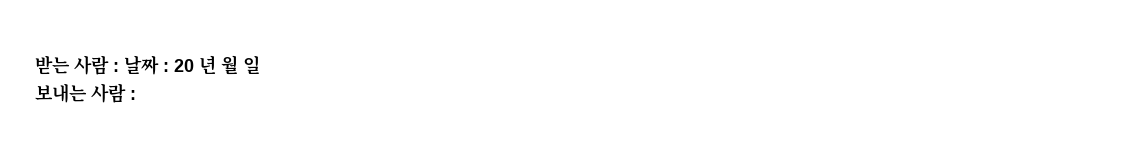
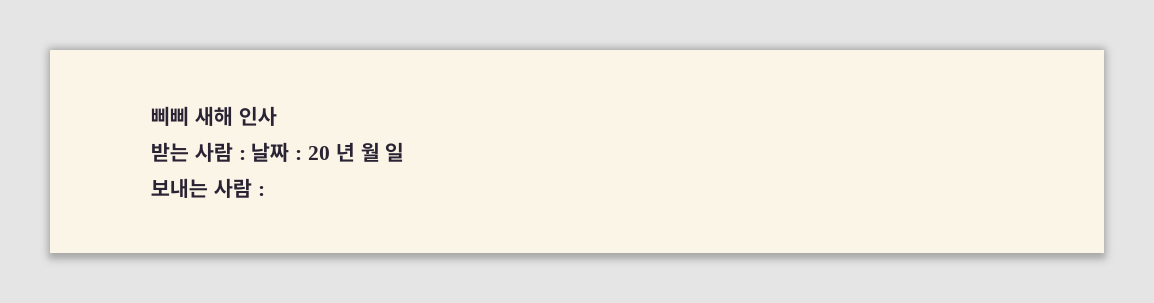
+ 삐삐 새해 인사

